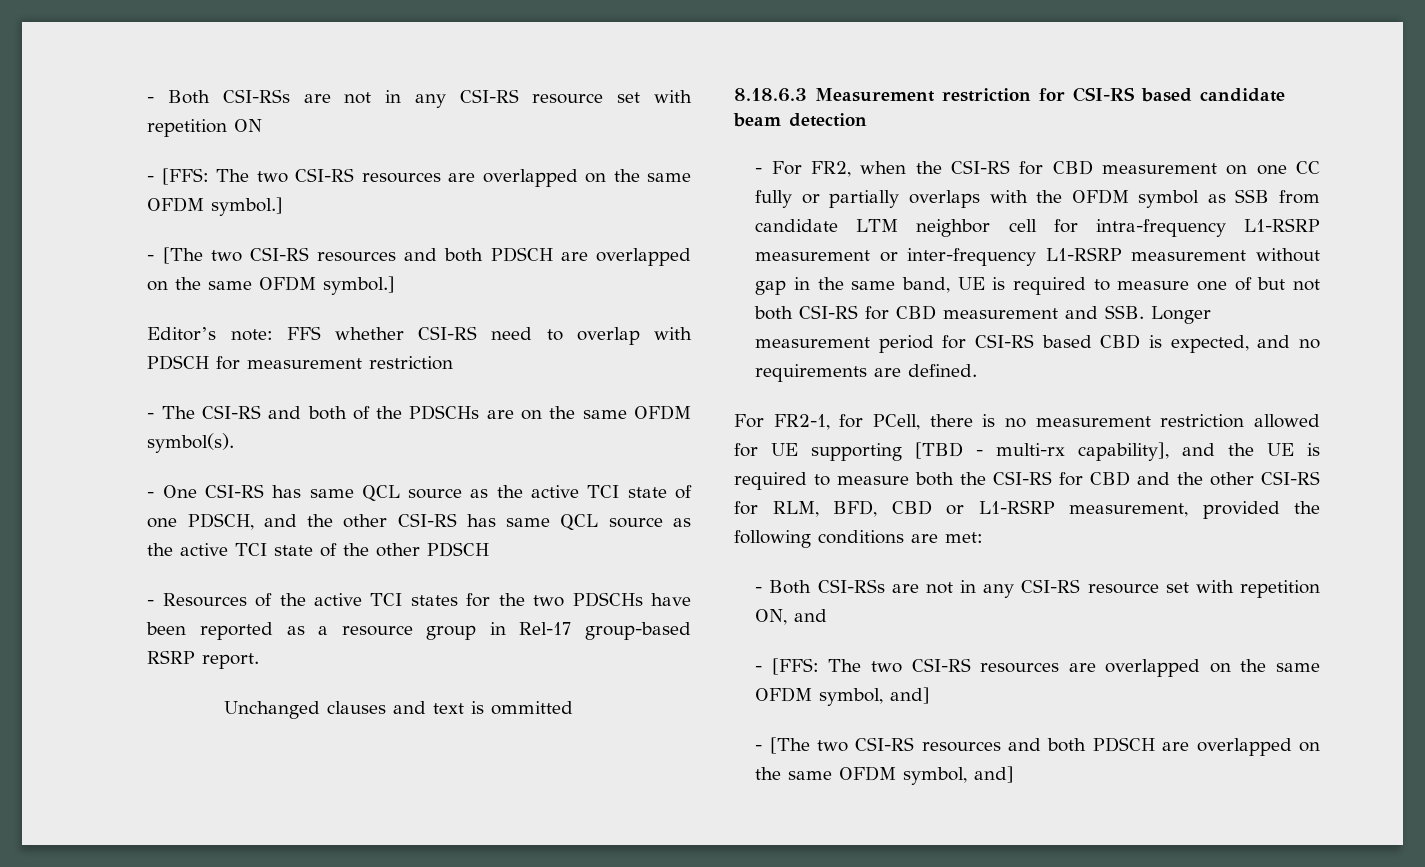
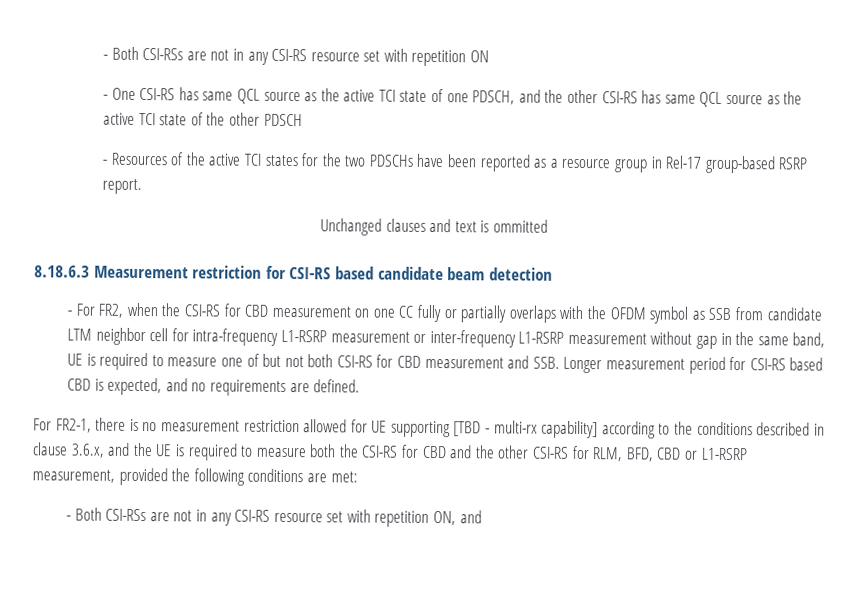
- - [FFS: The two CSI-RS resources are overlapped on the same OFDM symbol.]
- - [The two CSI-RS resources and both PDSCH are overlapped on the same OFDM symbol.]
- Editor’s note: FFS whether CSI-RS need to overlap with PDSCH for measurement restriction
- - The CSI-RS and both of the PDSCHs are on the same OFDM symbol(s).
- For FR2-1, for PCell, there is no measurement restriction allowed for UE supporting [TBD - multi-rx capability], and the UE is required to measure both the CSI-RS for CBD and the other CSI-RS for RLM, BFD, CBD or L1-RSRP measurement, provided the following conditions are met:
+ For FR2-1, there is no measurement restriction allowed for UE supporting [TBD - multi-rx capability] according to the conditions described in clause 3.6.x, and the UE is required to measure both the CSI-RS for CBD and the other CSI-RS for RLM, BFD, CBD or L1-RSRP measurement, provided the following conditions are met:
- - [FFS: The two CSI-RS resources are overlapped on the same OFDM symbol, and]
- - [The two CSI-RS resources and both PDSCH are overlapped on the same OFDM symbol, and]

